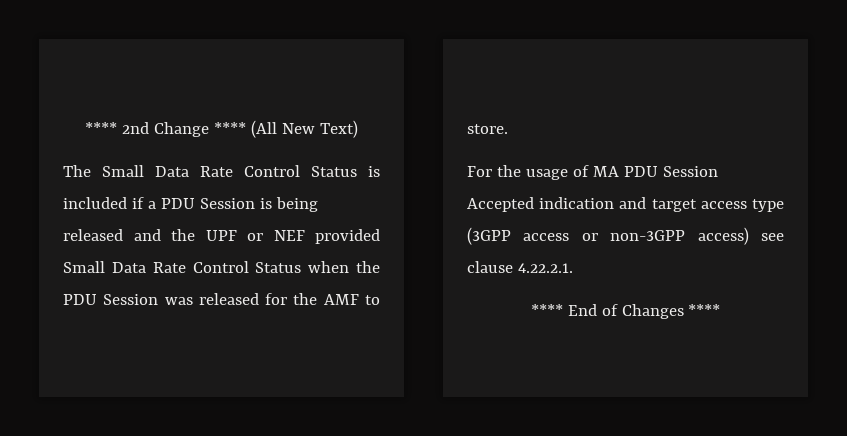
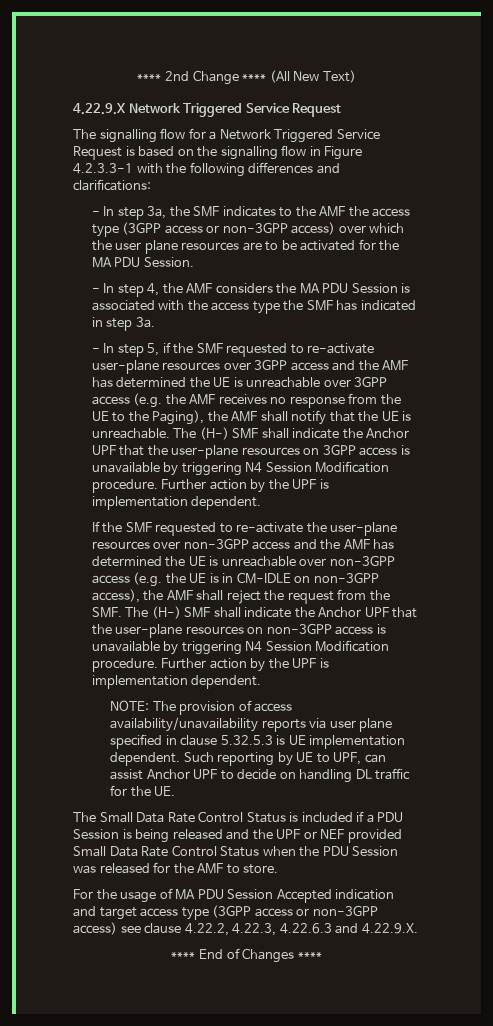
+ 4.22.9.X Network Triggered Service Request
+ The signalling flow for a Network Triggered Service Request is based on the signalling flow in Figure 4.2.3.3-1 with the following differences and clarifications:
+ - In step 3a, the SMF indicates to the AMF the access type (3GPP access or non-3GPP access) over which the user plane resources are to be activated for the MA PDU Session.
+ - In step 4, the AMF considers the MA PDU Session is associated with the access type the SMF has indicated in step 3a.
+ - In step 5, if the SMF requested to re-activate user-plane resources over 3GPP access and the AMF has determined the UE is unreachable over 3GPP access (e.g. the AMF receives no response from the UE to the Paging), the AMF shall notify that the UE is unreachable. The (H-) SMF shall indicate the Anchor UPF that the user-plane resources on 3GPP access is unavailable by triggering N4 Session Modification procedure. Further action by the UPF is implementation dependent.
+ If the SMF requested to re-activate the user-plane resources over non-3GPP access and the AMF has determined the UE is unreachable over non-3GPP access (e.g. the UE is in CM-IDLE on non-3GPP access), the AMF shall reject the request from the SMF. The (H-) SMF shall indicate the Anchor UPF that the user-plane resources on non-3GPP access is unavailable by triggering N4 Session Modification procedure. Further action by the UPF is implementation dependent.
+ NOTE: The provision of access availability/unavailability reports via user plane specified in clause 5.32.5.3 is UE implementation dependent. Such reporting by UE to UPF, can assist Anchor UPF to decide on handling DL traffic for the UE.
- For the usage of MA PDU Session Accepted indication and target access type (3GPP access or non-3GPP access) see clause 4.22.2.1.
+ For the usage of MA PDU Session Accepted indication and target access type (3GPP access or non-3GPP access) see clause 4.22.2, 4.22.3, 4.22.6.3 and 4.22.9.X.

